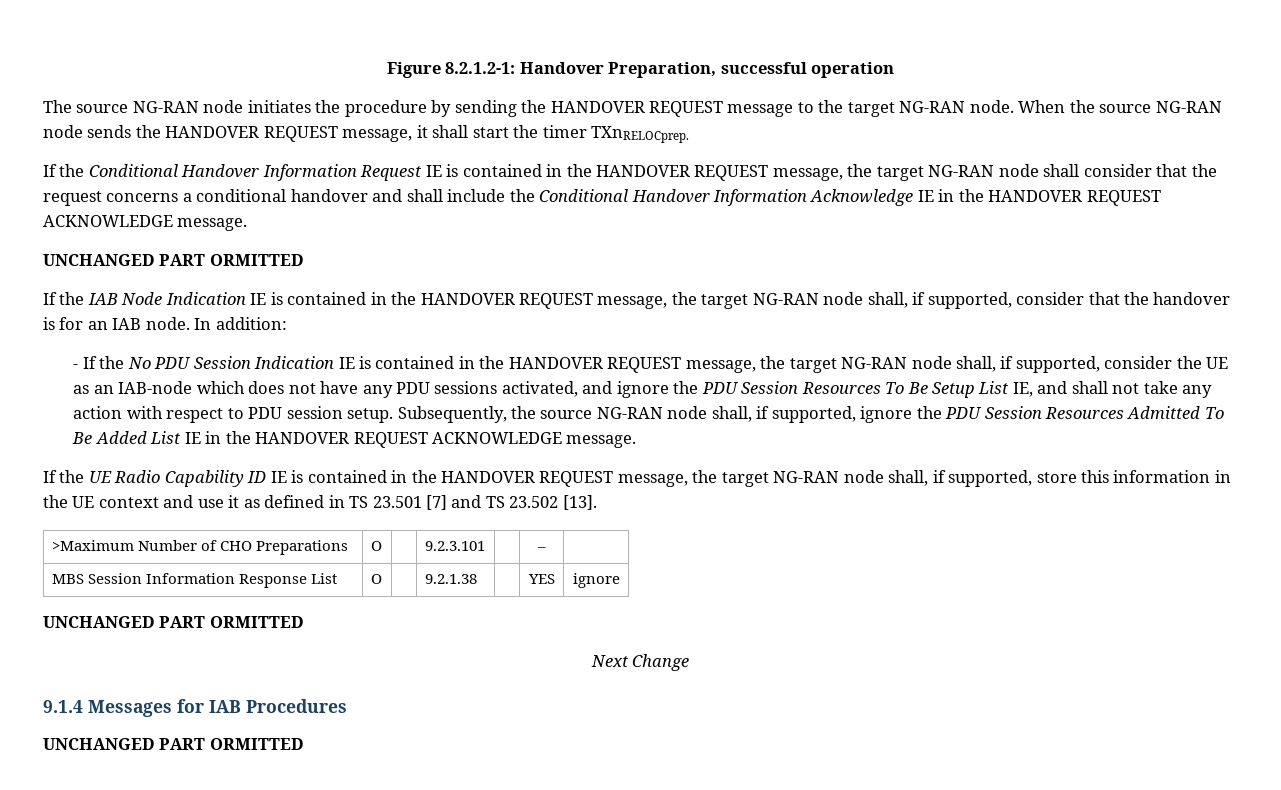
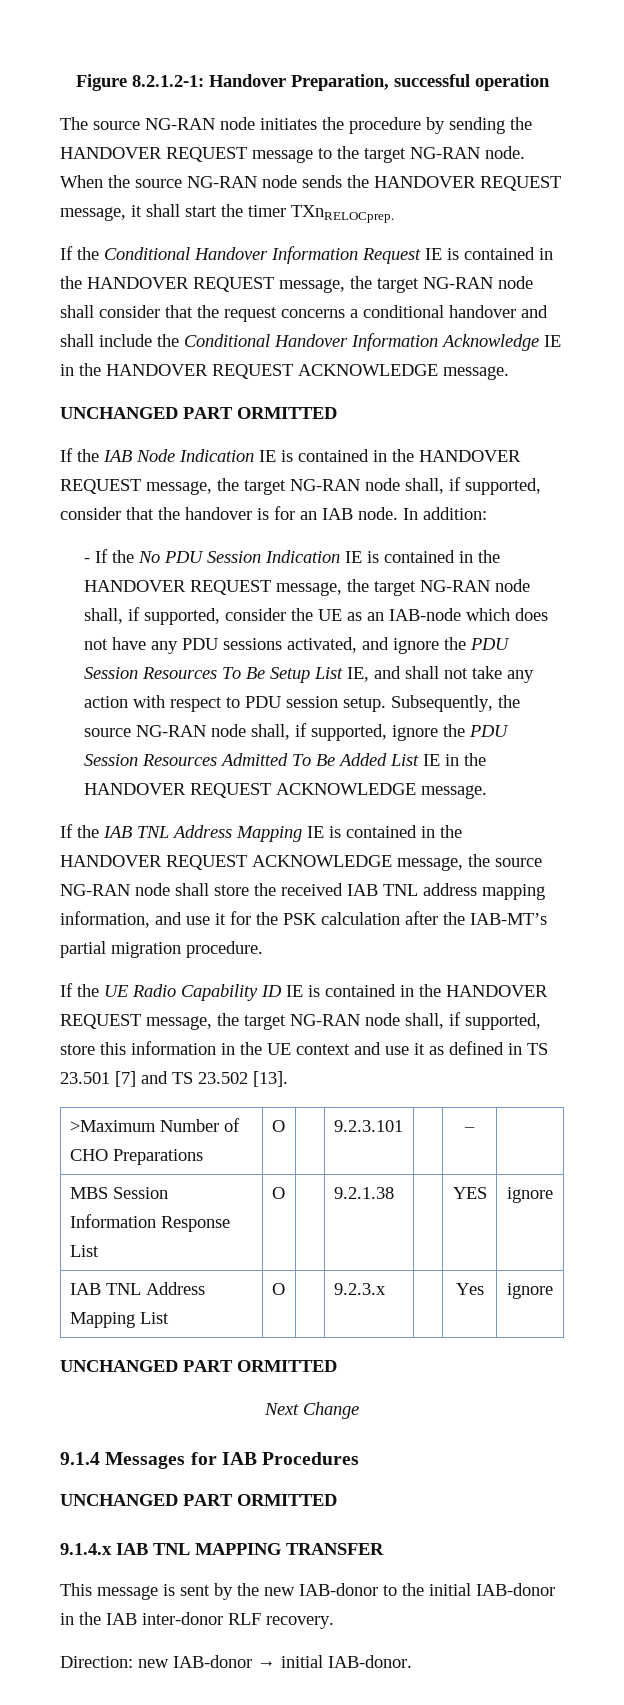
+ If the IAB TNL Address Mapping IE is contained in the HANDOVER REQUEST ACKNOWLEDGE message, the source NG-RAN node shall store the received IAB TNL address mapping information, and use it for the PSK calculation after the IAB-MT’s partial migration procedure.
+ IAB TNL Address Mapping List | O | | 9.2.3.x | | Yes | ignore
+ 9.1.4.x IAB TNL MAPPING TRANSFER
+ This message is sent by the new IAB-donor to the initial IAB-donor in the IAB inter-donor RLF recovery.
+ Direction: new IAB-donor → initial IAB-donor.

